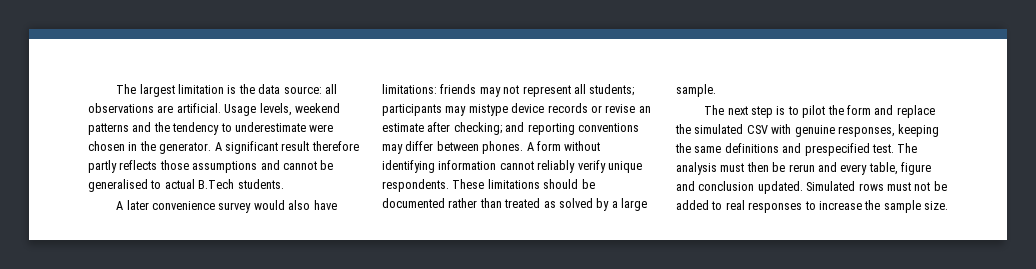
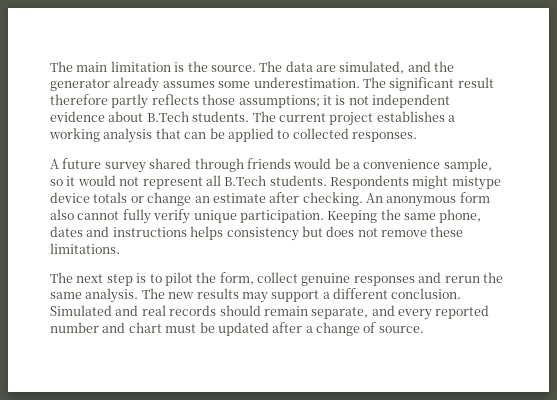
- The largest limitation is the data source: all observations are artificial. Usage levels, weekend patterns and the tendency to underestimate were chosen in the generator. A significant result therefore partly reflects those assumptions and cannot be generalised to actual B.Tech students.
- A later convenience survey would also have limitations: friends may not represent all students; participants may mistype device records or revise an estimate after checking; and reporting conventions may differ between phones. A form without identifying information cannot reliably verify unique respondents. These limitations should be documented rather than treated as solved by a large sample.
+ The main limitation is the source. The data are simulated, and the generator already assumes some underestimation. The significant result therefore partly reflects those assumptions; it is not independent evidence about B.Tech students. The current project establishes a working analysis that can be applied to collected responses.
+ A future survey shared through friends would be a convenience sample, so it would not represent all B.Tech students. Respondents might mistype device totals or change an estimate after checking. An anonymous form also cannot fully verify unique participation. Keeping the same phone, dates and instructions helps consistency but does not remove these limitations.
- The next step is to pilot the form and replace the simulated CSV with genuine responses, keeping the same definitions and prespecified test. The analysis must then be rerun and every table, figure and conclusion updated. Simulated rows must not be added to real responses to increase the sample size.
+ The next step is to pilot the form, collect genuine responses and rerun the same analysis. The new results may support a different conclusion. Simulated and real records should remain separate, and every reported number and chart must be updated after a change of source.

